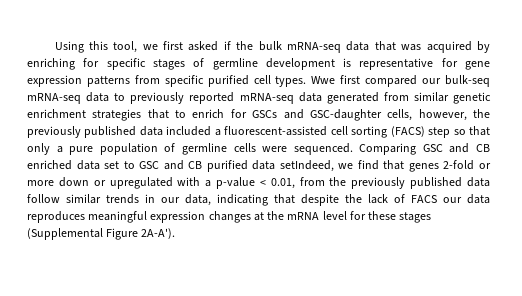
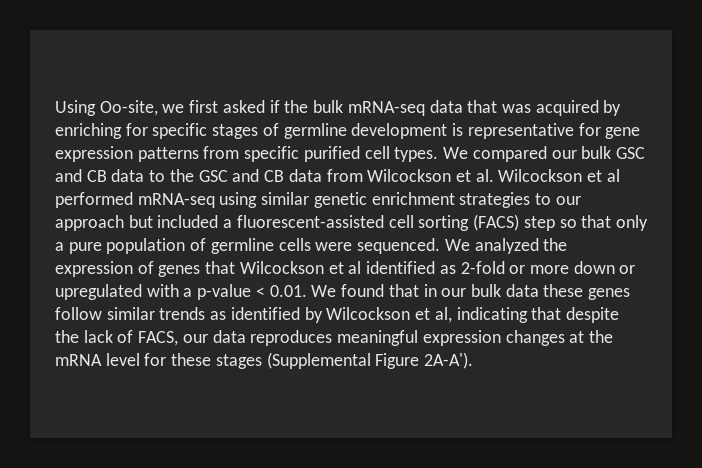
- Using this tool, we first asked if the bulk mRNA-seq data that was acquired by enriching for specific stages of germline development is representative for gene expression patterns from specific purified cell types.
+ Using Oo-site, we first asked if the bulk mRNA-seq data that was acquired by enriching for specific stages of germline development is representative for gene expression patterns from specific purified cell types.
- Wwe first compared our bulk-seq mRNA-seq data to previously reported mRNA-seq data generated from similar genetic enrichment strategies that to enrich for GSCs and GSC-daughter cells, however, the previously published data included a fluorescent-assisted cell sorting (FACS) step so that only a pure population of germline cells were sequenced.
+ We compared our bulk GSC and CB data to the GSC and CB data from Wilcockson et al. Wilcockson et al performed mRNA-seq using similar genetic enrichment strategies to our approach but included a fluorescent-assisted cell sorting (FACS) step so that only a pure population of germline cells were sequenced.
- Comparing GSC and CB enriched data set to GSC and CB purified data setIndeed, we find that genes 2-fold or more down or upregulated with a p-value < 0.01, from the previously published data follow similar trends in our data, indicating that despite the lack of FACS our data reproduces meaningful expression changes at the mRNA level for these stages (Supplemental Figure 2A-A').
+ We analyzed the expression of genes that Wilcockson et al identified as 2-fold or more down or upregulated with a p-value < 0.01. We found that in our bulk data these genes follow similar trends as identified by Wilcockson et al, indicating that despite the lack of FACS, our data reproduces meaningful expression changes at the mRNA level for these stages (Supplemental Figure 2A-A').

